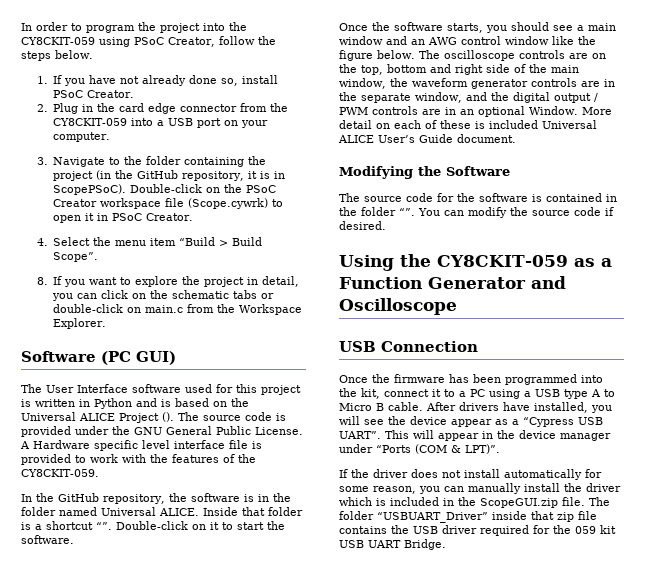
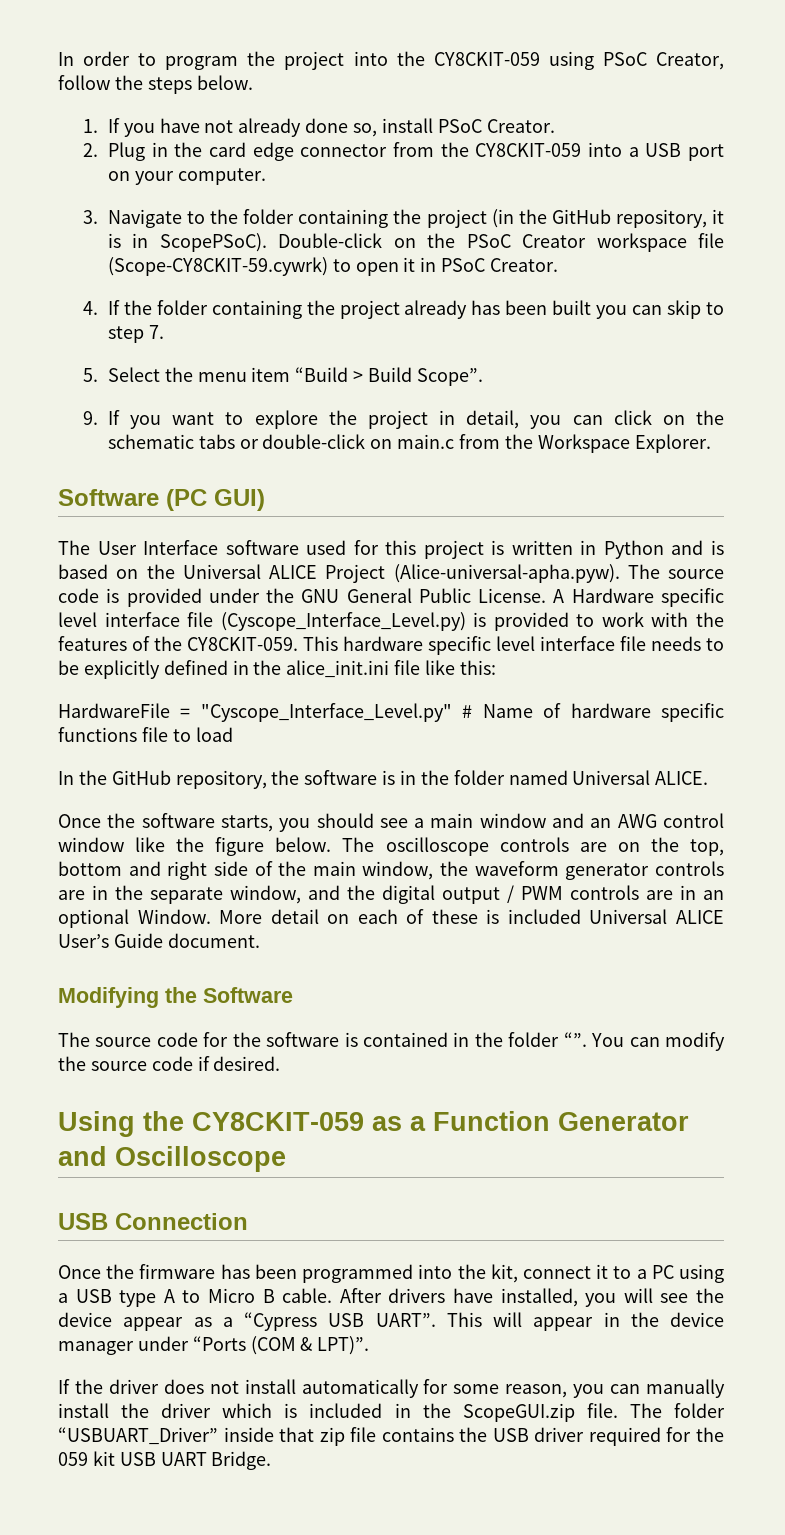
- Double-click on the PSoC Creator workspace file (Scope.cywrk) to open it in PSoC Creator.
+ Double-click on the PSoC Creator workspace file (Scope-CY8CKIT-59.cywrk) to open it in PSoC Creator.
- 4. Select the menu item “Build > Build Scope”.
+ 4. If the folder containing the project already has been built you can skip to step 7.
+ 5. Select the menu item “Build > Build Scope”.
- 8. If you want to explore the project in detail, you can click on the schematic tabs or double-click on main.c from the Workspace Explorer.
+ 9. If you want to explore the project in detail, you can click on the schematic tabs or double-click on main.c from the Workspace Explorer.
- The User Interface software used for this project is written in Python and is based on the Universal ALICE Project (). The source code is provided under the GNU General Public License.
+ The User Interface software used for this project is written in Python and is based on the Universal ALICE Project (Alice-universal-apha.pyw). The source code is provided under the GNU General Public License.
- A Hardware specific level interface file is provided to work with the features of the CY8CKIT-059.
+ A Hardware specific level interface file (Cyscope_Interface_Level.py) is provided to work with the features of the CY8CKIT-059. This hardware specific level interface file needs to be explicitly defined in the alice_init.ini file like this:
+ HardwareFile = "Cyscope_Interface_Level.py" # Name of hardware specific functions file to load
- Inside that folder is a shortcut “”. Double-click on it to start the software.

